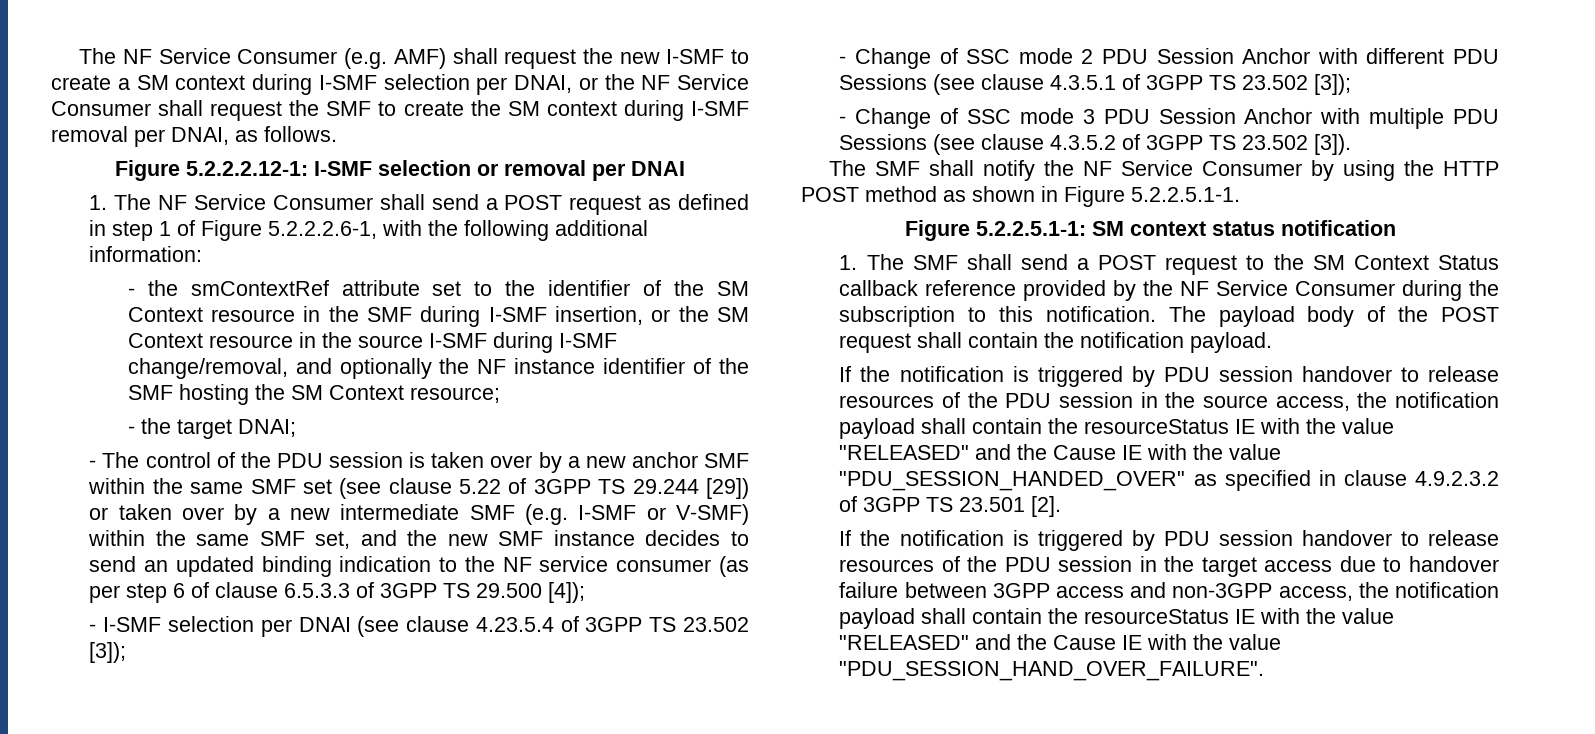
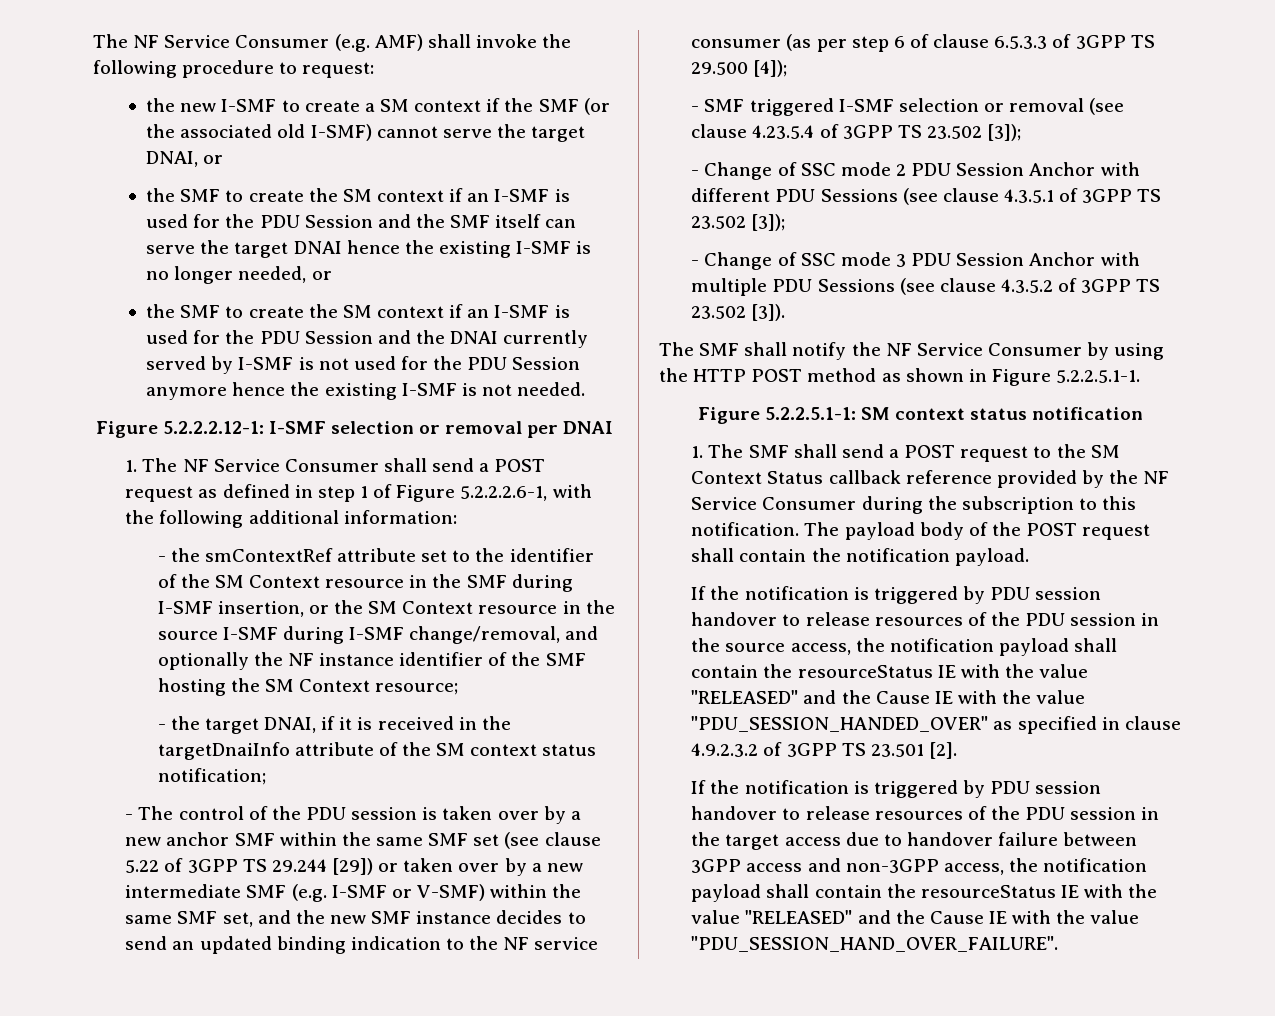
- The NF Service Consumer (e.g. AMF) shall request the new I-SMF to create a SM context during I-SMF selection per DNAI, or the NF Service Consumer shall request the SMF to create the SM context during I-SMF removal per DNAI, as follows.
+ The NF Service Consumer (e.g. AMF) shall invoke the following procedure to request:
+ the new I-SMF to create a SM context if the SMF (or the associated old I-SMF) cannot serve the target DNAI, or
+ the SMF to create the SM context if an I-SMF is used for the PDU Session and the SMF itself can serve the target DNAI hence the existing I-SMF is no longer needed, or
+ the SMF to create the SM context if an I-SMF is used for the PDU Session and the DNAI currently served by I-SMF is not used for the PDU Session anymore hence the existing I-SMF is not needed.
- - the target DNAI;
+ - the target DNAI, if it is received in the targetDnaiInfo attribute of the SM context status notification;
- - I-SMF selection per DNAI (see clause 4.23.5.4 of 3GPP TS 23.502 [3]);
+ - SMF triggered I-SMF selection or removal (see clause 4.23.5.4 of 3GPP TS 23.502 [3]);

